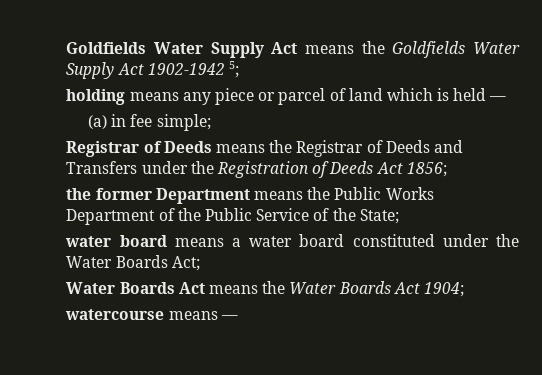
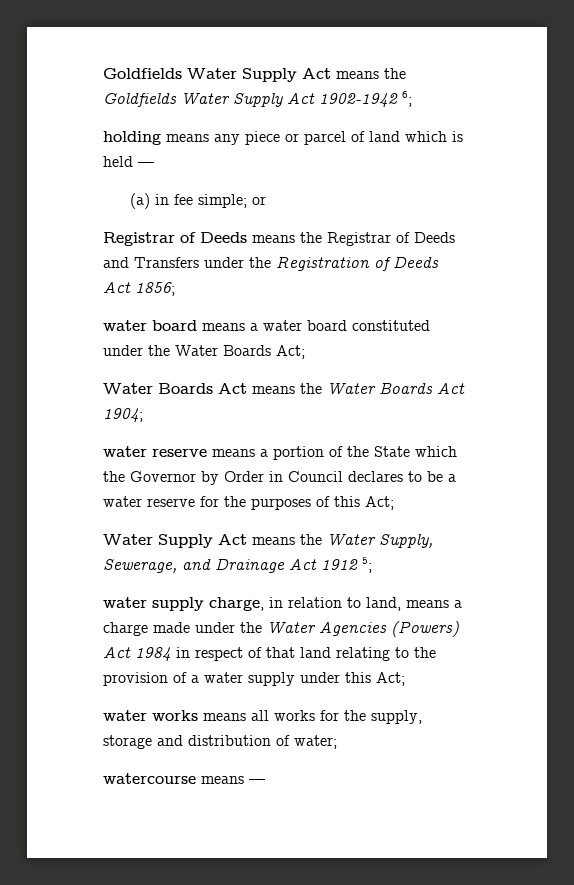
- Goldfields Water Supply Act means the Goldfields Water Supply Act 1902-1942 5;
+ Goldfields Water Supply Act means the Goldfields Water Supply Act 1902-1942 6;
- (a) in fee simple;
+ (a) in fee simple; or
- the former Department means the Public Works Department of the Public Service of the State;
+ water reserve means a portion of the State which the Governor by Order in Council declares to be a water reserve for the purposes of this Act;
+ Water Supply Act means the Water Supply, Sewerage, and Drainage Act 1912 5;
+ water supply charge, in relation to land, means a charge made under the Water Agencies (Powers) Act 1984 in respect of that land relating to the provision of a water supply under this Act;
+ water works means all works for the supply, storage and distribution of water;

